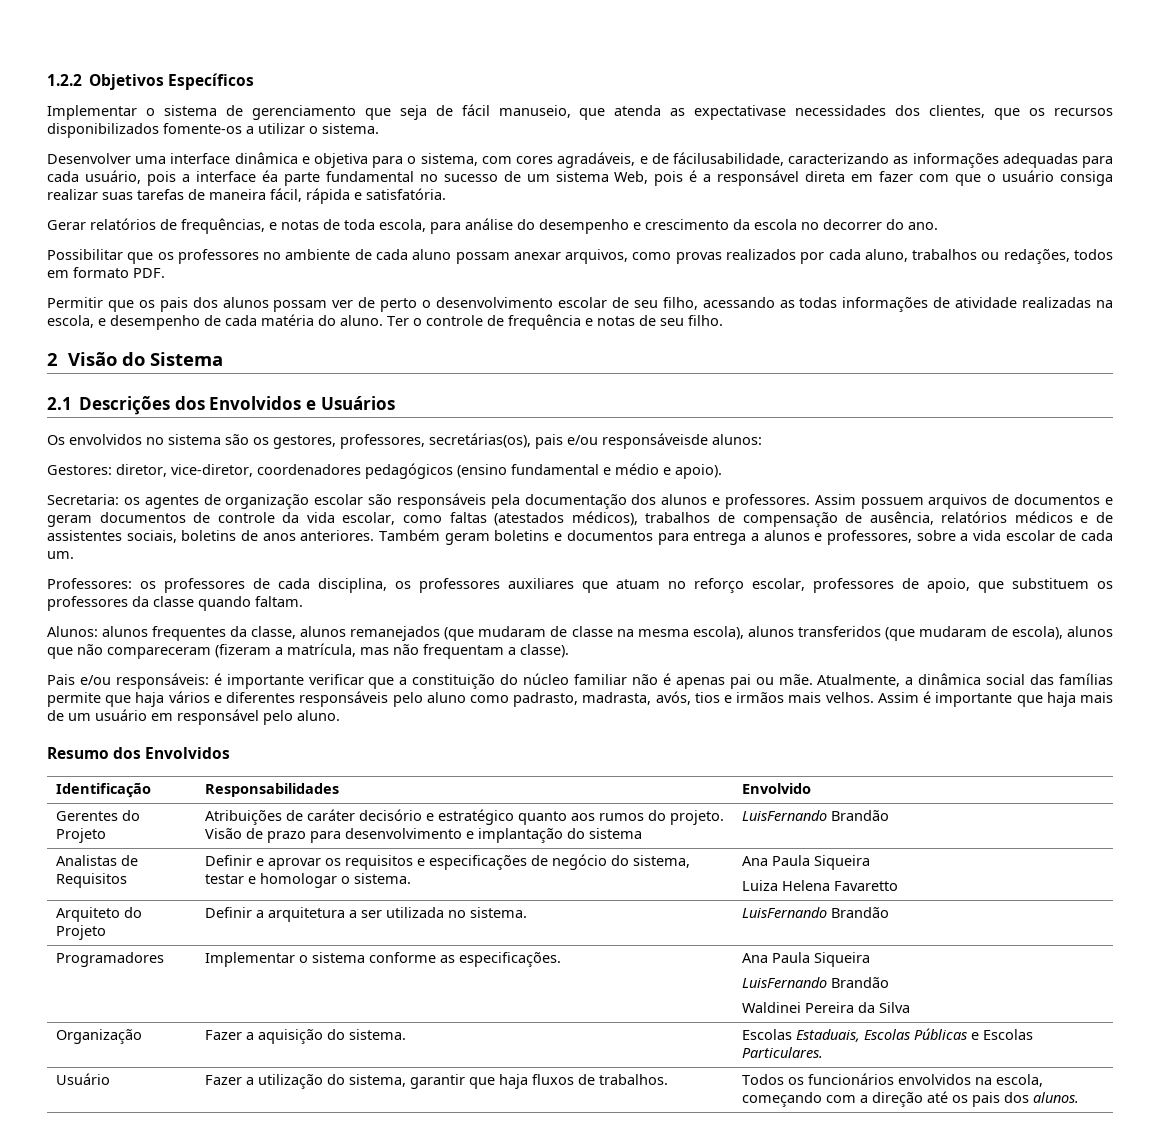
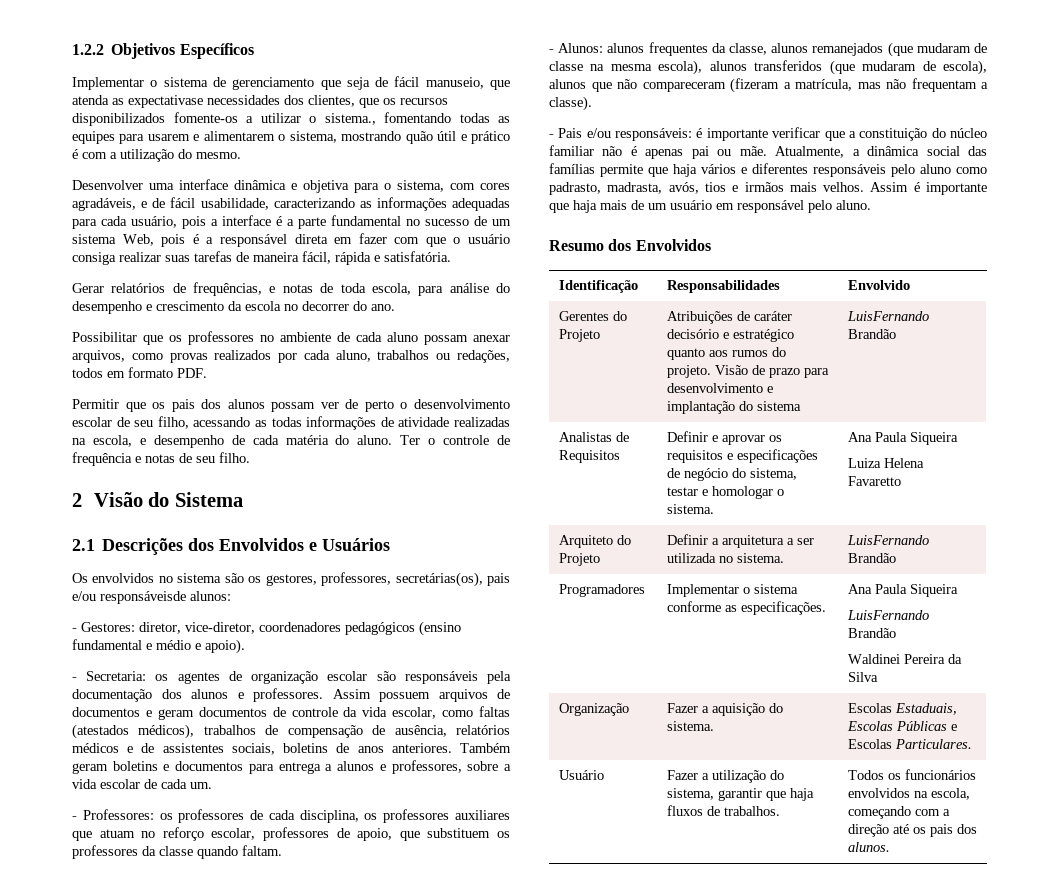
- Implementar o sistema de gerenciamento que seja de fácil manuseio, que atenda as expectativase necessidades dos clientes, que os recursos disponibilizados fomente-os a utilizar o sistema.
+ Implementar o sistema de gerenciamento que seja de fácil manuseio, que atenda as expectativase necessidades dos clientes, que os recursos disponibilizados fomente-os a utilizar o sistema., fomentando todas as equipes para usarem e alimentarem o sistema, mostrando quão útil e prático é com a utilização do mesmo.
- Desenvolver uma interface dinâmica e objetiva para o sistema, com cores agradáveis, e de fácilusabilidade, caracterizando as informações adequadas para cada usuário, pois a interface éa parte fundamental no sucesso de um sistema Web, pois é a responsável direta em fazer com que o usuário consiga realizar suas tarefas de maneira fácil, rápida e satisfatória.
+ Desenvolver uma interface dinâmica e objetiva para o sistema, com cores agradáveis, e de fácil usabilidade, caracterizando as informações adequadas para cada usuário, pois a interface é a parte fundamental no sucesso de um sistema Web, pois é a responsável direta em fazer com que o usuário consiga realizar suas tarefas de maneira fácil, rápida e satisfatória.
- Gestores: diretor, vice-diretor, coordenadores pedagógicos (ensino fundamental e médio e apoio).
+ - Gestores: diretor, vice-diretor, coordenadores pedagógicos (ensino fundamental e médio e apoio).
- Secretaria: os agentes de organização escolar são responsáveis pela documentação dos alunos e professores.
+ - Secretaria: os agentes de organização escolar são responsáveis pela documentação dos alunos e professores.
- Professores: os professores de cada disciplina, os professores auxiliares que atuam no reforço escolar, professores de apoio, que substituem os professores da classe quando faltam.
+ - Professores: os professores de cada disciplina, os professores auxiliares que atuam no reforço escolar, professores de apoio, que substituem os professores da classe quando faltam.
- Alunos: alunos frequentes da classe, alunos remanejados (que mudaram de classe na mesma escola), alunos transferidos (que mudaram de escola), alunos que não compareceram (fizeram a matrícula, mas não frequentam a classe).
+ - Alunos: alunos frequentes da classe, alunos remanejados (que mudaram de classe na mesma escola), alunos transferidos (que mudaram de escola), alunos que não compareceram (fizeram a matrícula, mas não frequentam a classe).
- Pais e/ou responsáveis: é importante verificar que a constituição do núcleo familiar não é apenas pai ou mãe.
+ - Pais e/ou responsáveis: é importante verificar que a constituição do núcleo familiar não é apenas pai ou mãe.

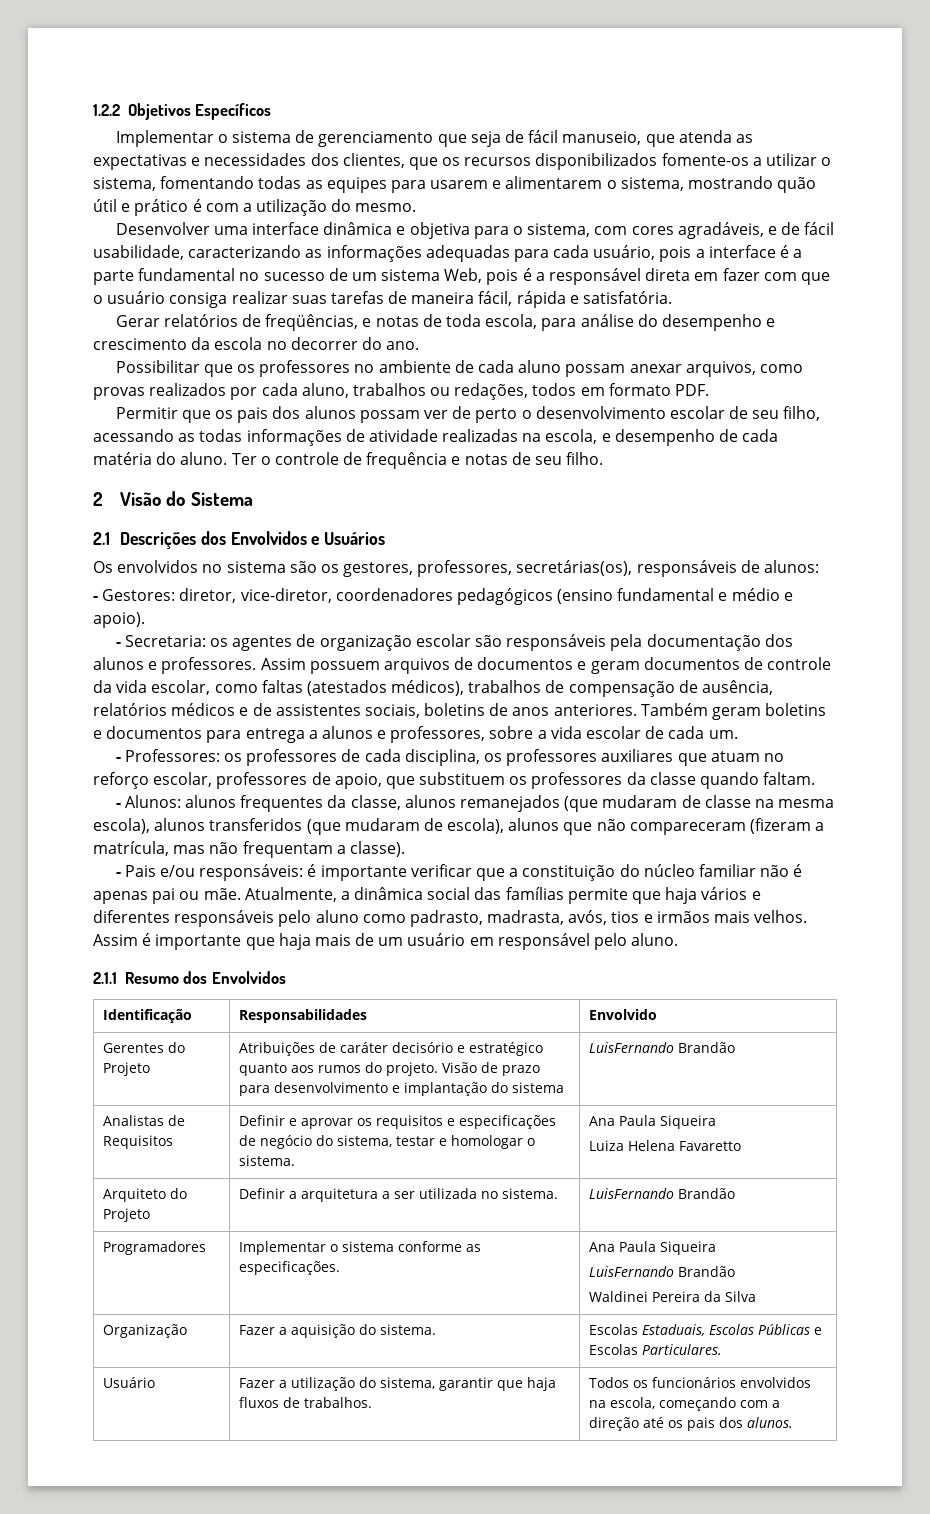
- Implementar o sistema de gerenciamento que seja de fácil manuseio, que atenda as expectativase necessidades dos clientes, que os recursos disponibilizados fomente-os a utilizar o sistema., fomentando todas as equipes para usarem e alimentarem o sistema, mostrando quão útil e prático é com a utilização do mesmo.
+ Implementar o sistema de gerenciamento que seja de fácil manuseio, que atenda as expectativas e necessidades dos clientes, que os recursos disponibilizados fomente-os a utilizar o sistema, fomentando todas as equipes para usarem e alimentarem o sistema, mostrando quão útil e prático é com a utilização do mesmo.
- Gerar relatórios de frequências, e notas de toda escola, para análise do desempenho e crescimento da escola no decorrer do ano.
+ Gerar relatórios de freqüências, e notas de toda escola, para análise do desempenho e crescimento da escola no decorrer do ano.
- Os envolvidos no sistema são os gestores, professores, secretárias(os), pais e/ou responsáveisde alunos:
+ Os envolvidos no sistema são os gestores, professores, secretárias(os), responsáveis de alunos:
- Resumo dos Envolvidos
+ 2.1.1 Resumo dos Envolvidos

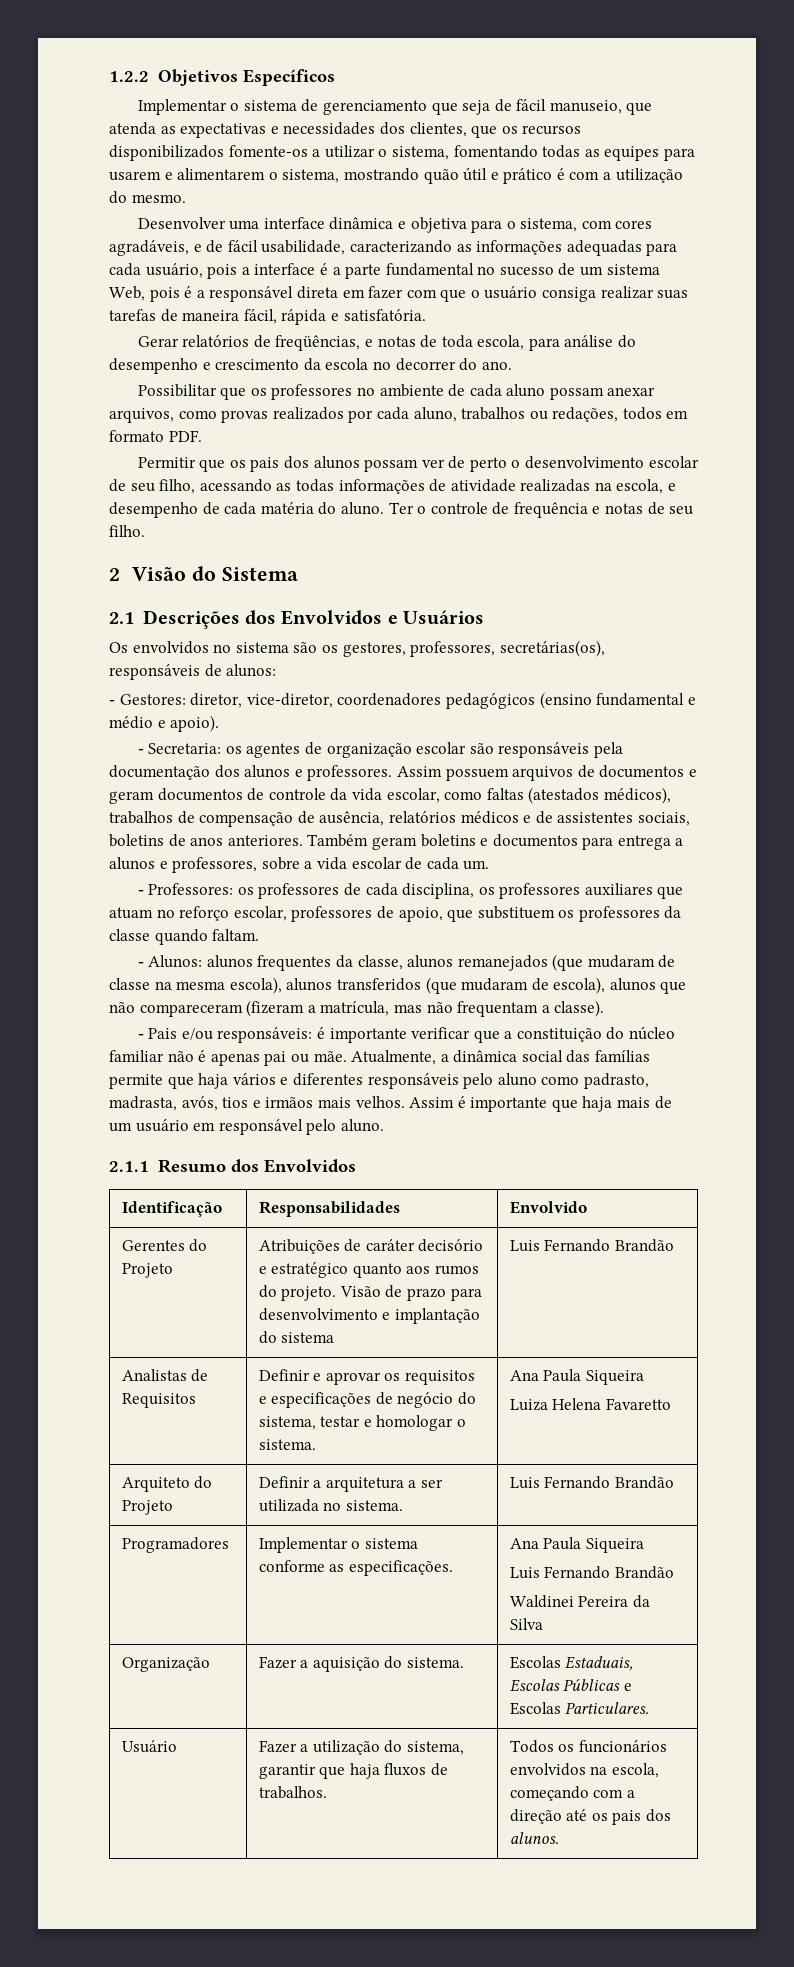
- Gerentes do Projeto | Atribuições de caráter decisório e estratégico quanto aos rumos do projeto. Visão de prazo para desenvolvimento e implantação do sistema | LuisFernando Brandão
+ Gerentes do Projeto | Atribuições de caráter decisório e estratégico quanto aos rumos do projeto. Visão de prazo para desenvolvimento e implantação do sistema | Luis Fernando Brandão
- Arquiteto do Projeto | Definir a arquitetura a ser utilizada no sistema. | LuisFernando Brandão
+ Arquiteto do Projeto | Definir a arquitetura a ser utilizada no sistema. | Luis Fernando Brandão
  Programadores | Implementar o sistema conforme as especificações. | Ana Paula Siqueira
- LuisFernando Brandão
+ Luis Fernando Brandão

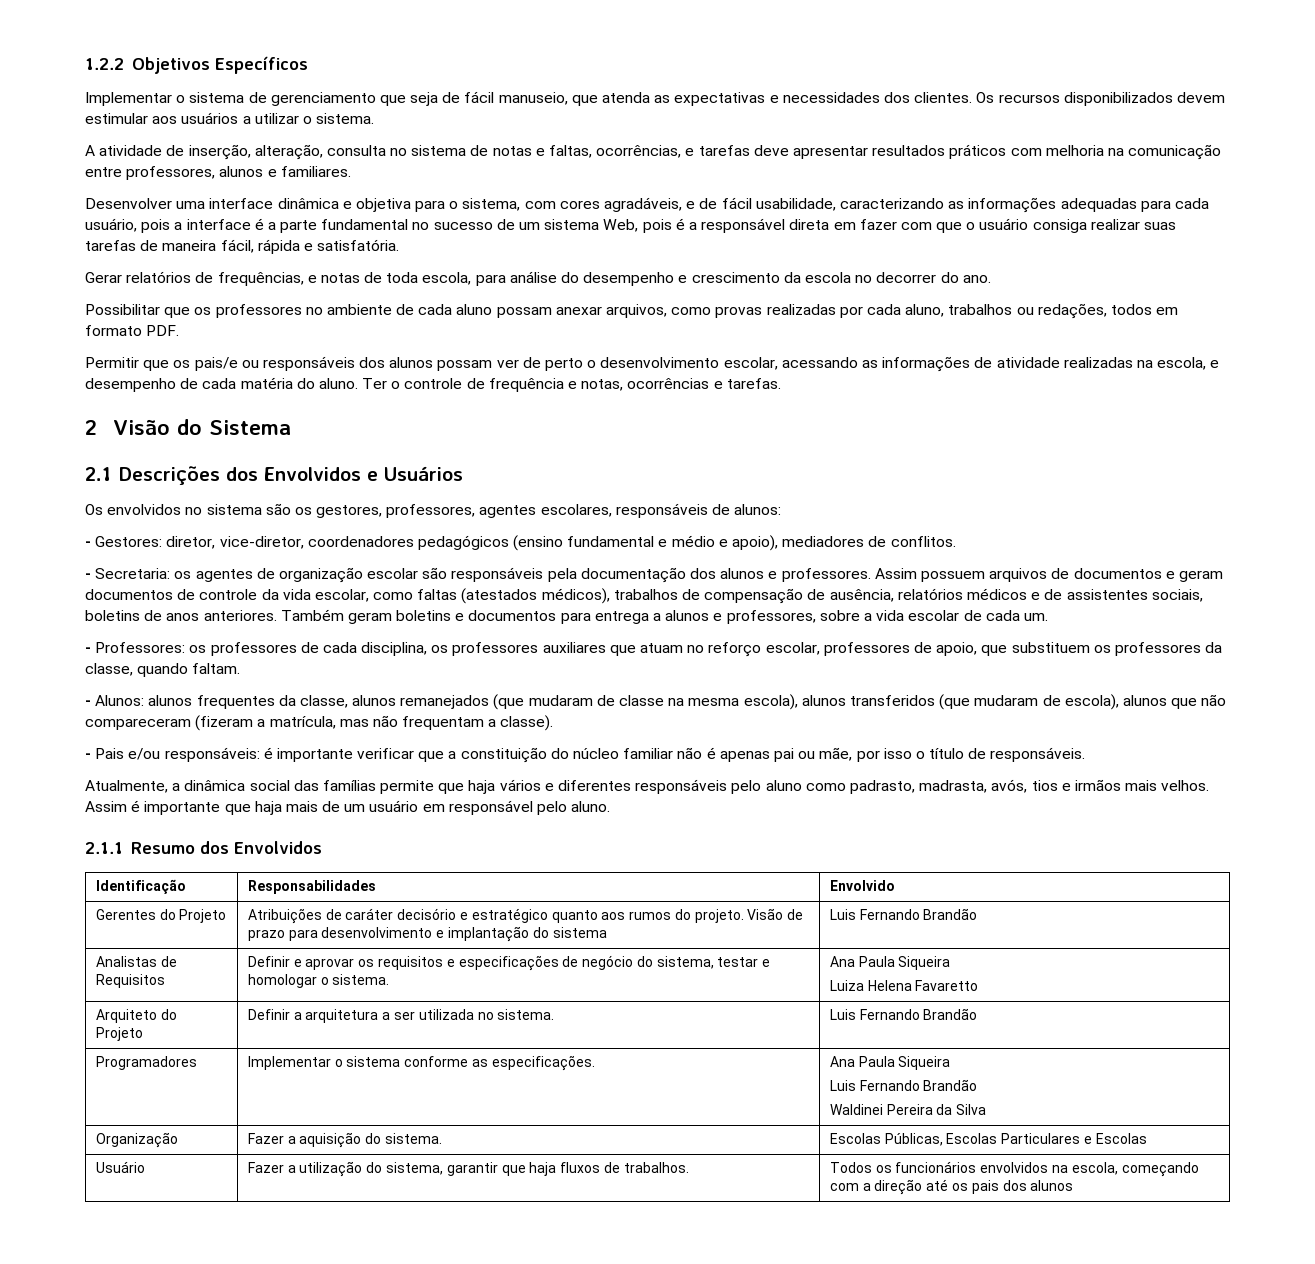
- Implementar o sistema de gerenciamento que seja de fácil manuseio, que atenda as expectativas e necessidades dos clientes, que os recursos disponibilizados fomente-os a utilizar o sistema, fomentando todas as equipes para usarem e alimentarem o sistema, mostrando quão útil e prático é com a utilização do mesmo.
+ Implementar o sistema de gerenciamento que seja de fácil manuseio, que atenda as expectativas e necessidades dos clientes. Os recursos disponibilizados devem estimular aos usuários a utilizar o sistema.
+ A atividade de inserção, alteração, consulta no sistema de notas e faltas, ocorrências, e tarefas deve apresentar resultados práticos com melhoria na comunicação entre professores, alunos e familiares.
- Gerar relatórios de freqüências, e notas de toda escola, para análise do desempenho e crescimento da escola no decorrer do ano.
+ Gerar relatórios de frequências, e notas de toda escola, para análise do desempenho e crescimento da escola no decorrer do ano.
- Possibilitar que os professores no ambiente de cada aluno possam anexar arquivos, como provas realizados por cada aluno, trabalhos ou redações, todos em formato PDF.
+ Possibilitar que os professores no ambiente de cada aluno possam anexar arquivos, como provas realizadas por cada aluno, trabalhos ou redações, todos em formato PDF.
- Permitir que os pais dos alunos possam ver de perto o desenvolvimento escolar de seu filho, acessando as todas informações de atividade realizadas na escola, e desempenho de cada matéria do aluno.
+ Permitir que os pais/e ou responsáveis dos alunos possam ver de perto o desenvolvimento escolar, acessando as informações de atividade realizadas na escola, e desempenho de cada matéria do aluno.
- Ter o controle de frequência e notas de seu filho.
+ Ter o controle de frequência e notas, ocorrências e tarefas.
- Os envolvidos no sistema são os gestores, professores, secretárias(os), responsáveis de alunos:
+ Os envolvidos no sistema são os gestores, professores, agentes escolares, responsáveis de alunos:
- - Gestores: diretor, vice-diretor, coordenadores pedagógicos (ensino fundamental e médio e apoio).
+ - Gestores: diretor, vice-diretor, coordenadores pedagógicos (ensino fundamental e médio e apoio), mediadores de conflitos.
- - Professores: os professores de cada disciplina, os professores auxiliares que atuam no reforço escolar, professores de apoio, que substituem os professores da classe quando faltam.
+ - Professores: os professores de cada disciplina, os professores auxiliares que atuam no reforço escolar, professores de apoio, que substituem os professores da classe, quando faltam.
- - Pais e/ou responsáveis: é importante verificar que a constituição do núcleo familiar não é apenas pai ou mãe. Atualmente, a dinâmica social das famílias permite que haja vários e diferentes responsáveis pelo aluno como padrasto, madrasta, avós, tios e irmãos mais velhos.
+ - Pais e/ou responsáveis: é importante verificar que a constituição do núcleo familiar não é apenas pai ou mãe, por isso o título de responsáveis.
+ Atualmente, a dinâmica social das famílias permite que haja vários e diferentes responsáveis pelo aluno como padrasto, madrasta, avós, tios e irmãos mais velhos.
- Organização | Fazer a aquisição do sistema. | Escolas Estaduais, Escolas Públicas e Escolas Particulares.
+ Organização | Fazer a aquisição do sistema. | Escolas Públicas, Escolas Particulares e Escolas
- Usuário | Fazer a utilização do sistema, garantir que haja fluxos de trabalhos. | Todos os funcionários envolvidos na escola, começando com a direção até os pais dos alunos.
+ Usuário | Fazer a utilização do sistema, garantir que haja fluxos de trabalhos. | Todos os funcionários envolvidos na escola, começando com a direção até os pais dos alunos

